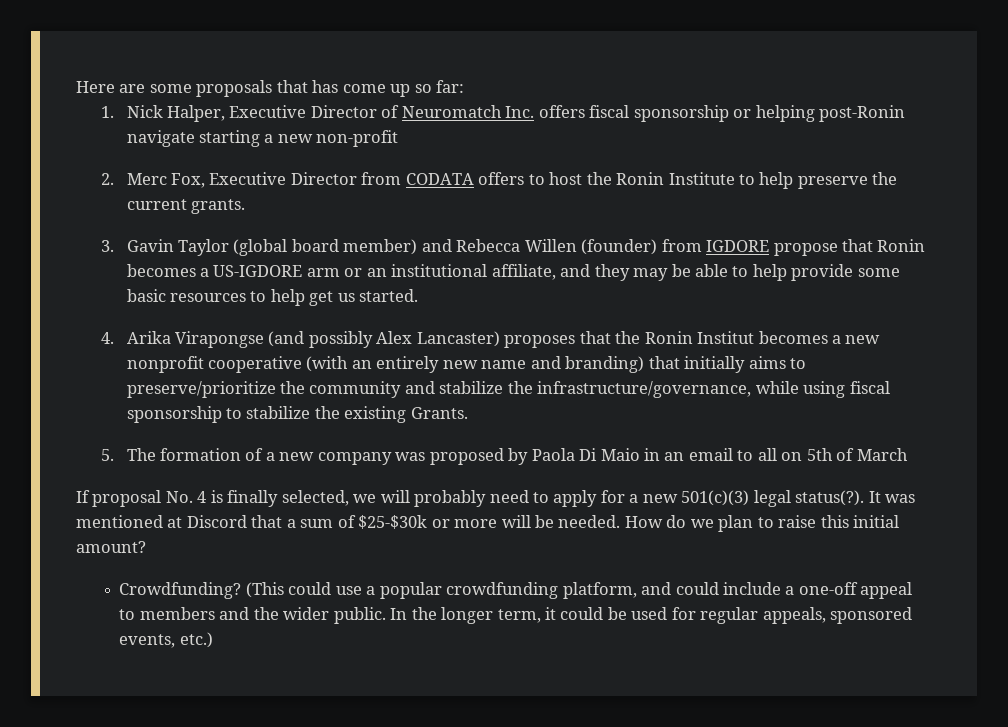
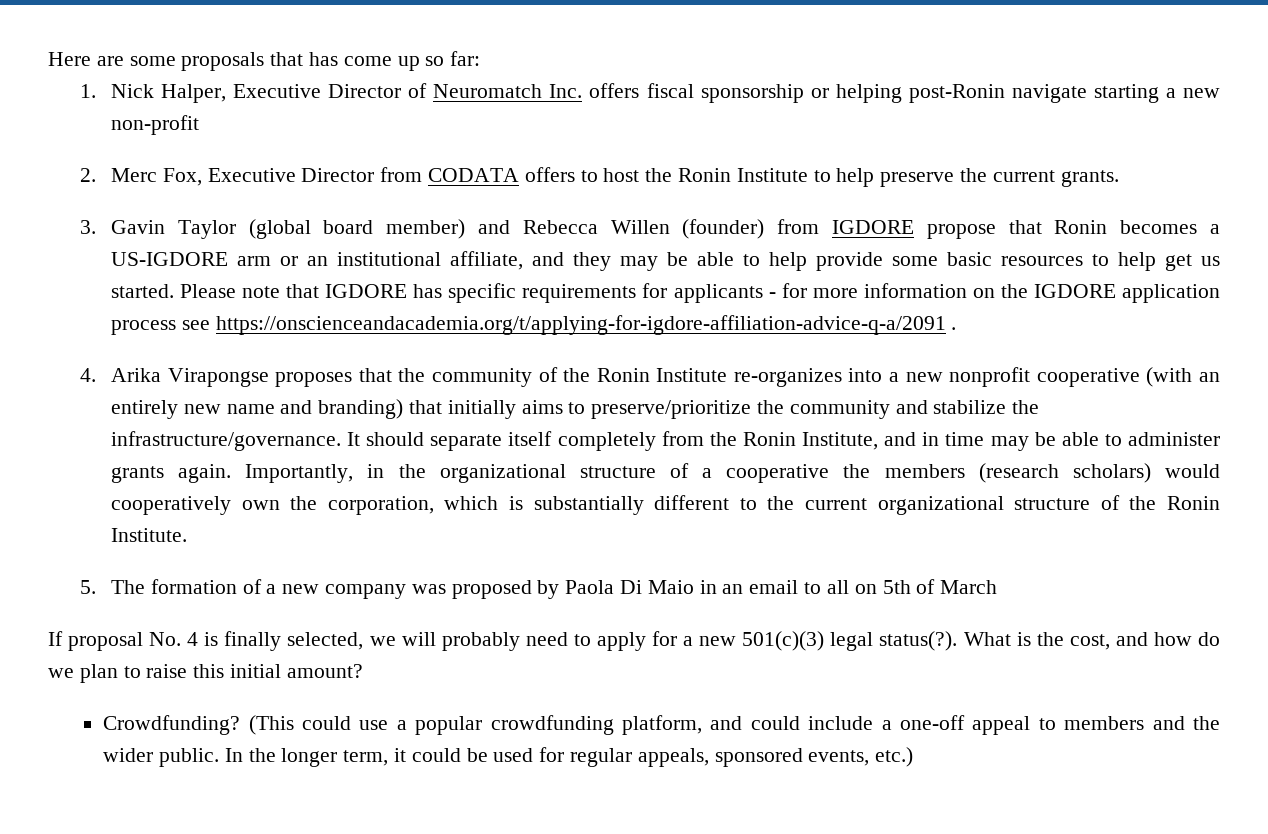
- 3. Gavin Taylor (global board member) and Rebecca Willen (founder) from IGDORE propose that Ronin becomes a US-IGDORE arm or an institutional affiliate, and they may be able to help provide some basic resources to help get us started.
- 4. Arika Virapongse (and possibly Alex Lancaster) proposes that the Ronin Institut becomes a new nonprofit cooperative (with an entirely new name and branding) that initially aims to preserve/prioritize the community and stabilize the infrastructure/governance, while using fiscal sponsorship to stabilize the existing Grants.
+ 3. Gavin Taylor (global board member) and Rebecca Willen (founder) from IGDORE propose that Ronin becomes a US-IGDORE arm or an institutional affiliate, and they may be able to help provide some basic resources to help get us started. Please note that IGDORE has specific requirements for applicants - for more information on the IGDORE application process see https://onscienceandacademia.org/t/applying-for-igdore-affiliation-advice-q-a/2091 .
+ 4. Arika Virapongse proposes that the community of the Ronin Institute re-organizes into a new nonprofit cooperative (with an entirely new name and branding) that initially aims to preserve/prioritize the community and stabilize the infrastructure/governance. It should separate itself completely from the Ronin Institute, and in time may be able to administer grants again. Importantly, in the organizational structure of a cooperative the members (research scholars) would cooperatively own the corporation, which is substantially different to the current organizational structure of the Ronin Institute.
- It was mentioned at Discord that a sum of $25-$30k or more will be needed. How do we plan to raise this initial amount?
+ What is the cost, and how do we plan to raise this initial amount?

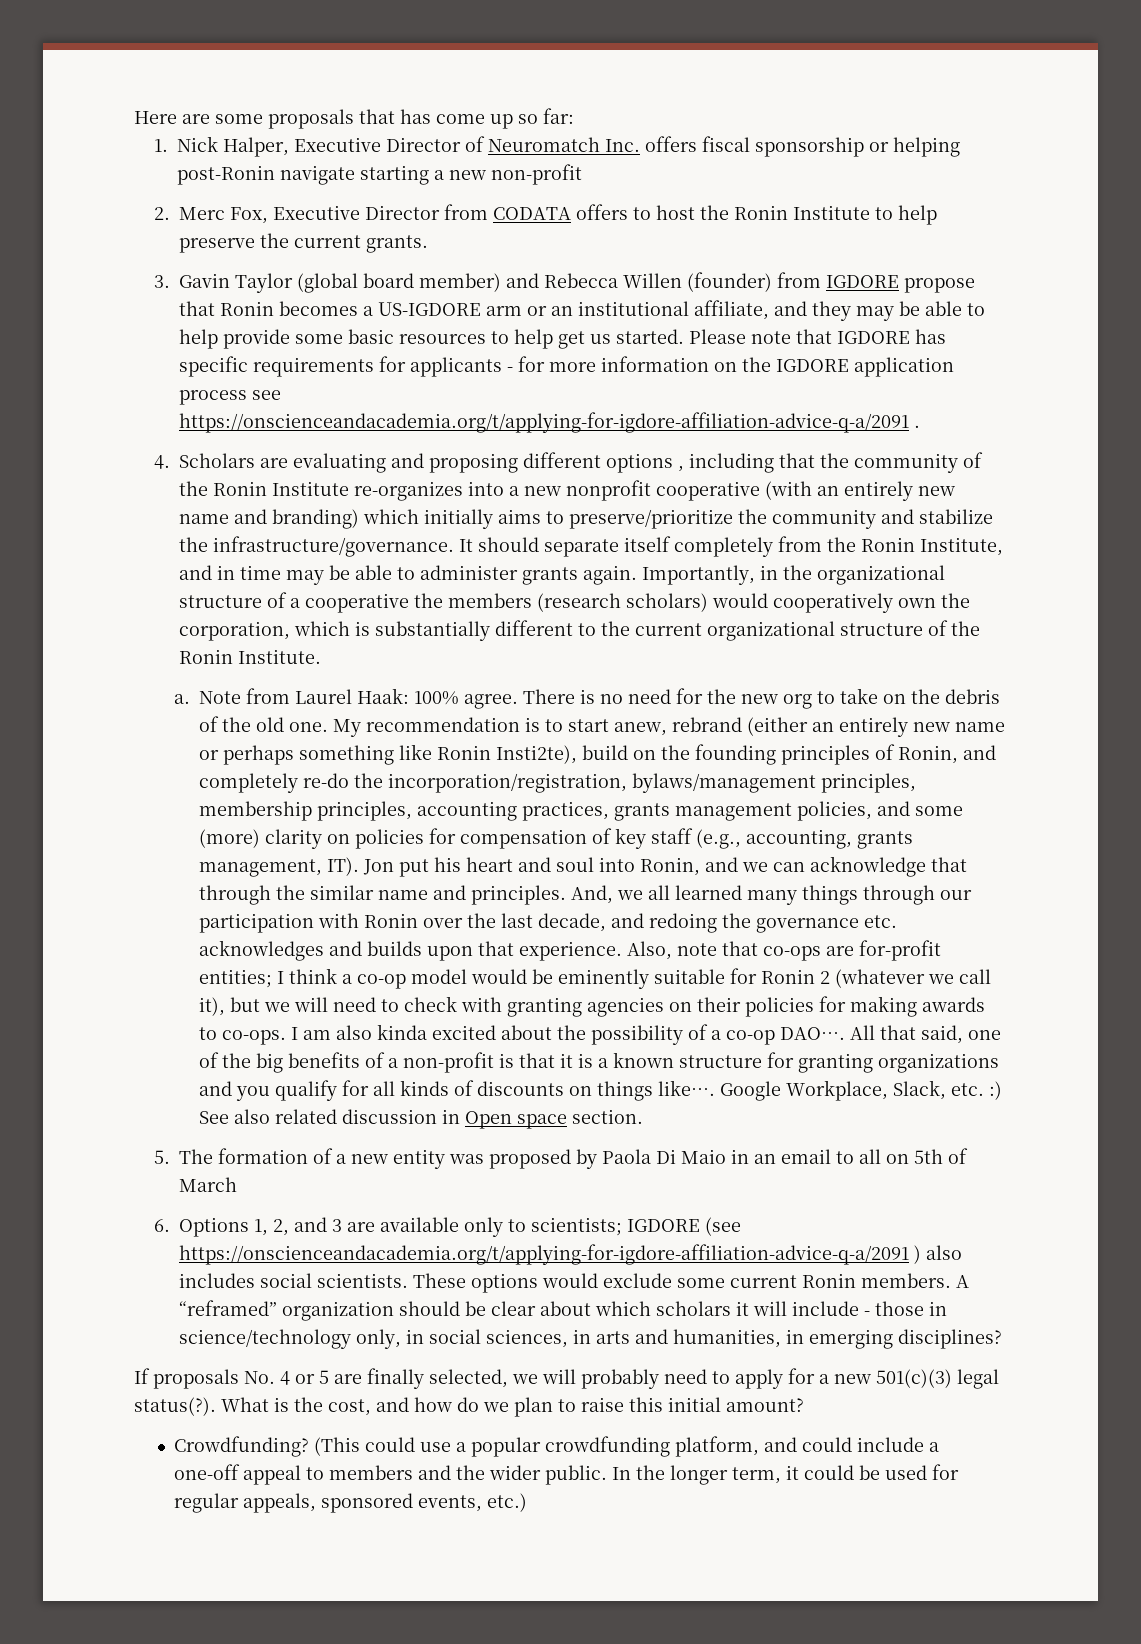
- 4. Arika Virapongse proposes that the community of the Ronin Institute re-organizes into a new nonprofit cooperative (with an entirely new name and branding) that initially aims to preserve/prioritize the community and stabilize the infrastructure/governance.
+ 4. Scholars are evaluating and proposing different options , including that the community of the Ronin Institute re-organizes into a new nonprofit cooperative (with an entirely new name and branding) which initially aims to preserve/prioritize the community and stabilize the infrastructure/governance.
+ a. Note from Laurel Haak: 100% agree. There is no need for the new org to take on the debris of the old one. My recommendation is to start anew, rebrand (either an entirely new name or perhaps something like Ronin Insti2te), build on the founding principles of Ronin, and completely re-do the incorporation/registration, bylaws/management principles, membership principles, accounting practices, grants management policies, and some (more) clarity on policies for compensation of key staff (e.g., accounting, grants management, IT). Jon put his heart and soul into Ronin, and we can acknowledge that through the similar name and principles. And, we all learned many things through our participation with Ronin over the last decade, and redoing the governance etc. acknowledges and builds upon that experience. Also, note that co-ops are for-profit entities; I think a co-op model would be eminently suitable for Ronin 2 (whatever we call it), but we will need to check with granting agencies on their policies for making awards to co-ops. I am also kinda excited about the possibility of a co-op DAO…. All that said, one of the big benefits of a non-profit is that it is a known structure for granting organizations and you qualify for all kinds of discounts on things like…. Google Workplace, Slack, etc. :) See also related discussion in Open space section.
- 5. The formation of a new company was proposed by Paola Di Maio in an email to all on 5th of March
+ 5. The formation of a new entity was proposed by Paola Di Maio in an email to all on 5th of March
+ 6. Options 1, 2, and 3 are available only to scientists; IGDORE (see https://onscienceandacademia.org/t/applying-for-igdore-affiliation-advice-q-a/2091 ) also includes social scientists. These options would exclude some current Ronin members. A “reframed” organization should be clear about which scholars it will include - those in science/technology only, in social sciences, in arts and humanities, in emerging disciplines?
- If proposal No. 4 is finally selected, we will probably need to apply for a new 501(c)(3) legal status(?).
+ If proposals No. 4 or 5 are finally selected, we will probably need to apply for a new 501(c)(3) legal status(?).

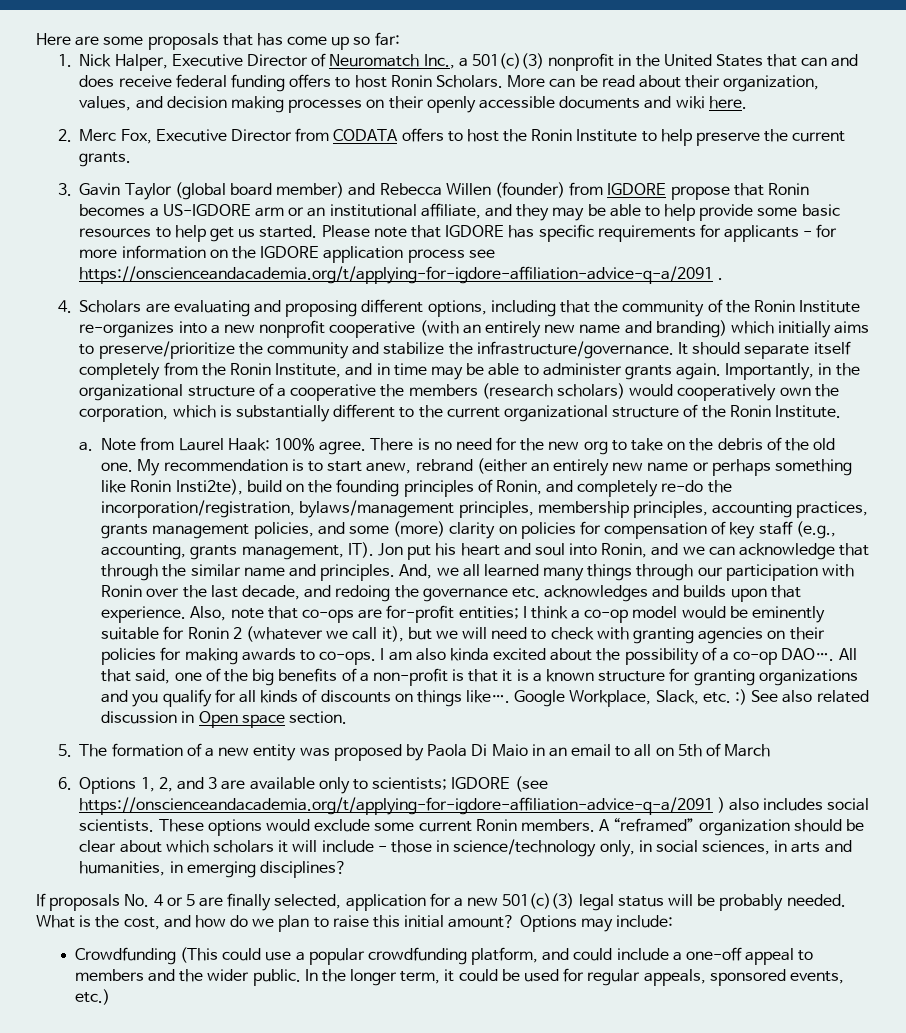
- 1. Nick Halper, Executive Director of Neuromatch Inc. offers fiscal sponsorship or helping post-Ronin navigate starting a new non-profit
+ 1. Nick Halper, Executive Director of Neuromatch Inc., a 501(c)(3) nonprofit in the United States that can and does receive federal funding offers to host Ronin Scholars. More can be read about their organization, values, and decision making processes on their openly accessible documents and wiki here.
- 4. Scholars are evaluating and proposing different options , including that the community of the Ronin Institute re-organizes into a new nonprofit cooperative (with an entirely new name and branding) which initially aims to preserve/prioritize the community and stabilize the infrastructure/governance.
+ 4. Scholars are evaluating and proposing different options, including that the community of the Ronin Institute re-organizes into a new nonprofit cooperative (with an entirely new name and branding) which initially aims to preserve/prioritize the community and stabilize the infrastructure/governance.
- If proposals No. 4 or 5 are finally selected, we will probably need to apply for a new 501(c)(3) legal status(?).
+ If proposals No. 4 or 5 are finally selected, application for a new 501(c)(3) legal status will be probably needed.
- What is the cost, and how do we plan to raise this initial amount?
- Crowdfunding? (This could use a popular crowdfunding platform, and could include a one-off appeal to members and the wider public.
+ What is the cost, and how do we plan to raise this initial amount? Options may include:
+ Crowdfunding (This could use a popular crowdfunding platform, and could include a one-off appeal to members and the wider public.

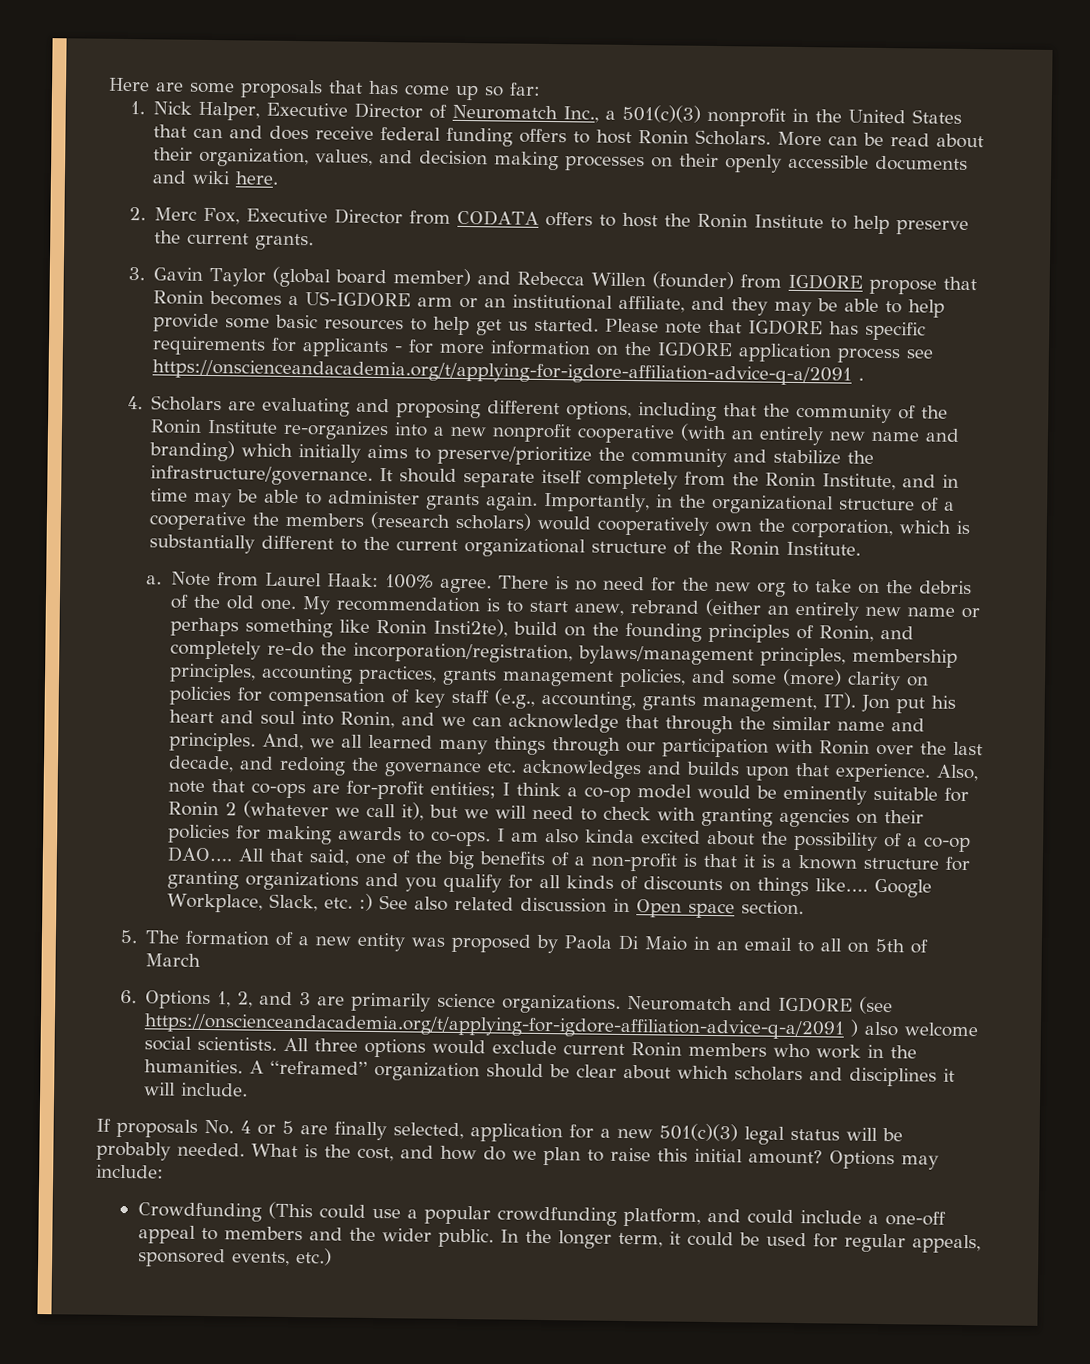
- 6. Options 1, 2, and 3 are available only to scientists; IGDORE (see https://onscienceandacademia.org/t/applying-for-igdore-affiliation-advice-q-a/2091 ) also includes social scientists.
+ 6. Options 1, 2, and 3 are primarily science organizations. Neuromatch and IGDORE (see https://onscienceandacademia.org/t/applying-for-igdore-affiliation-advice-q-a/2091 ) also welcome social scientists.
- These options would exclude some current Ronin members.
+ All three options would exclude current Ronin members who work in the humanities.
- A “reframed” organization should be clear about which scholars it will include - those in science/technology only, in social sciences, in arts and humanities, in emerging disciplines?
+ A “reframed” organization should be clear about which scholars and disciplines it will include.

